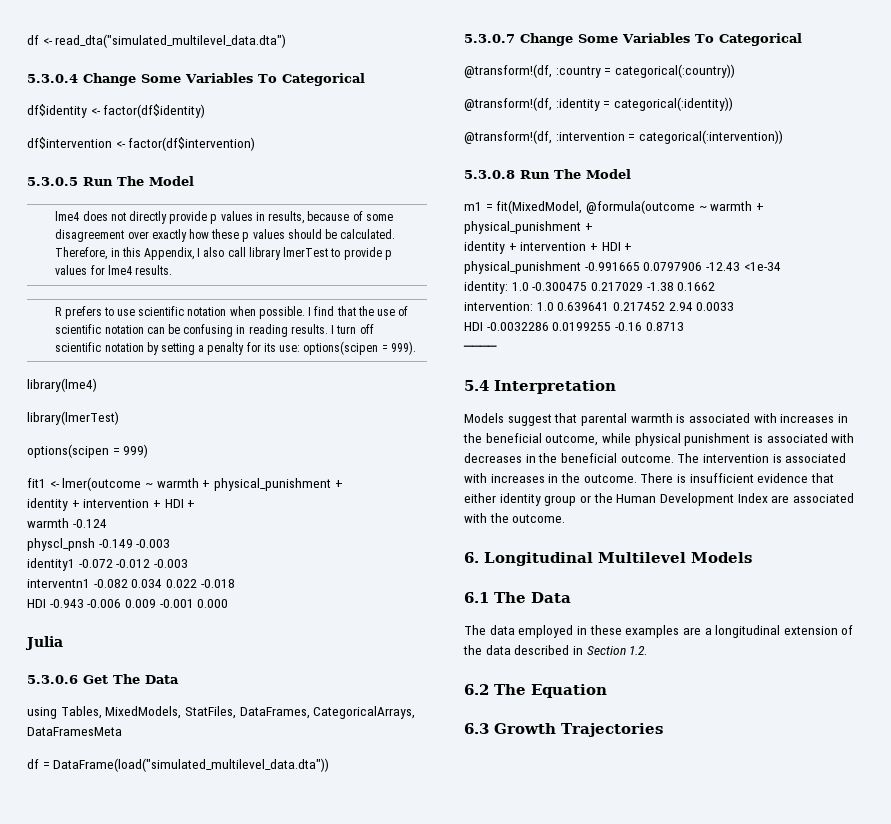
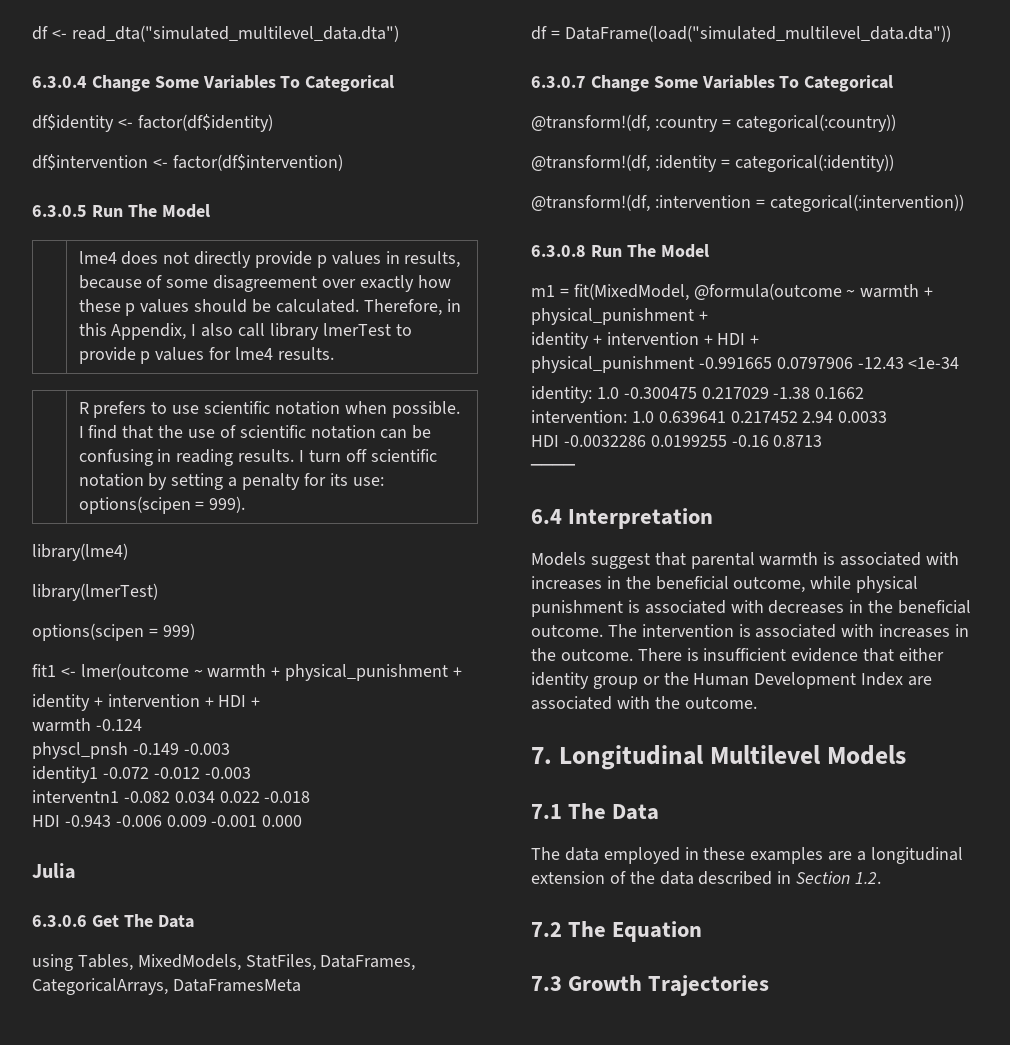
- 5.3.0.4 Change Some Variables To Categorical
+ 6.3.0.4 Change Some Variables To Categorical
- 5.3.0.5 Run The Model
+ 6.3.0.5 Run The Model
- 5.3.0.6 Get The Data
+ 6.3.0.6 Get The Data
- 5.3.0.7 Change Some Variables To Categorical
+ 6.3.0.7 Change Some Variables To Categorical
- 5.3.0.8 Run The Model
+ 6.3.0.8 Run The Model
- 5.4 Interpretation
+ 6.4 Interpretation
- 6. Longitudinal Multilevel Models
+ 7. Longitudinal Multilevel Models
- 6.1 The Data
+ 7.1 The Data
- 6.2 The Equation
+ 7.2 The Equation
- 6.3 Growth Trajectories
+ 7.3 Growth Trajectories

